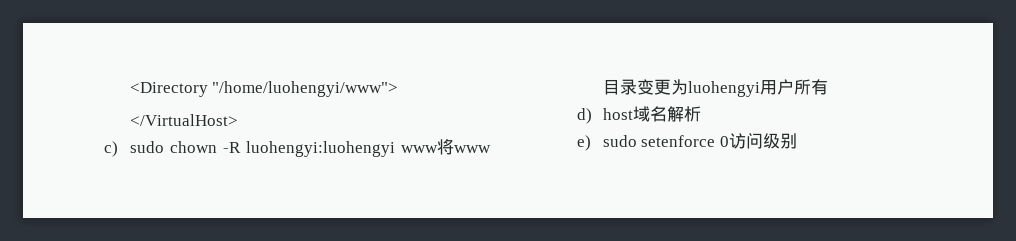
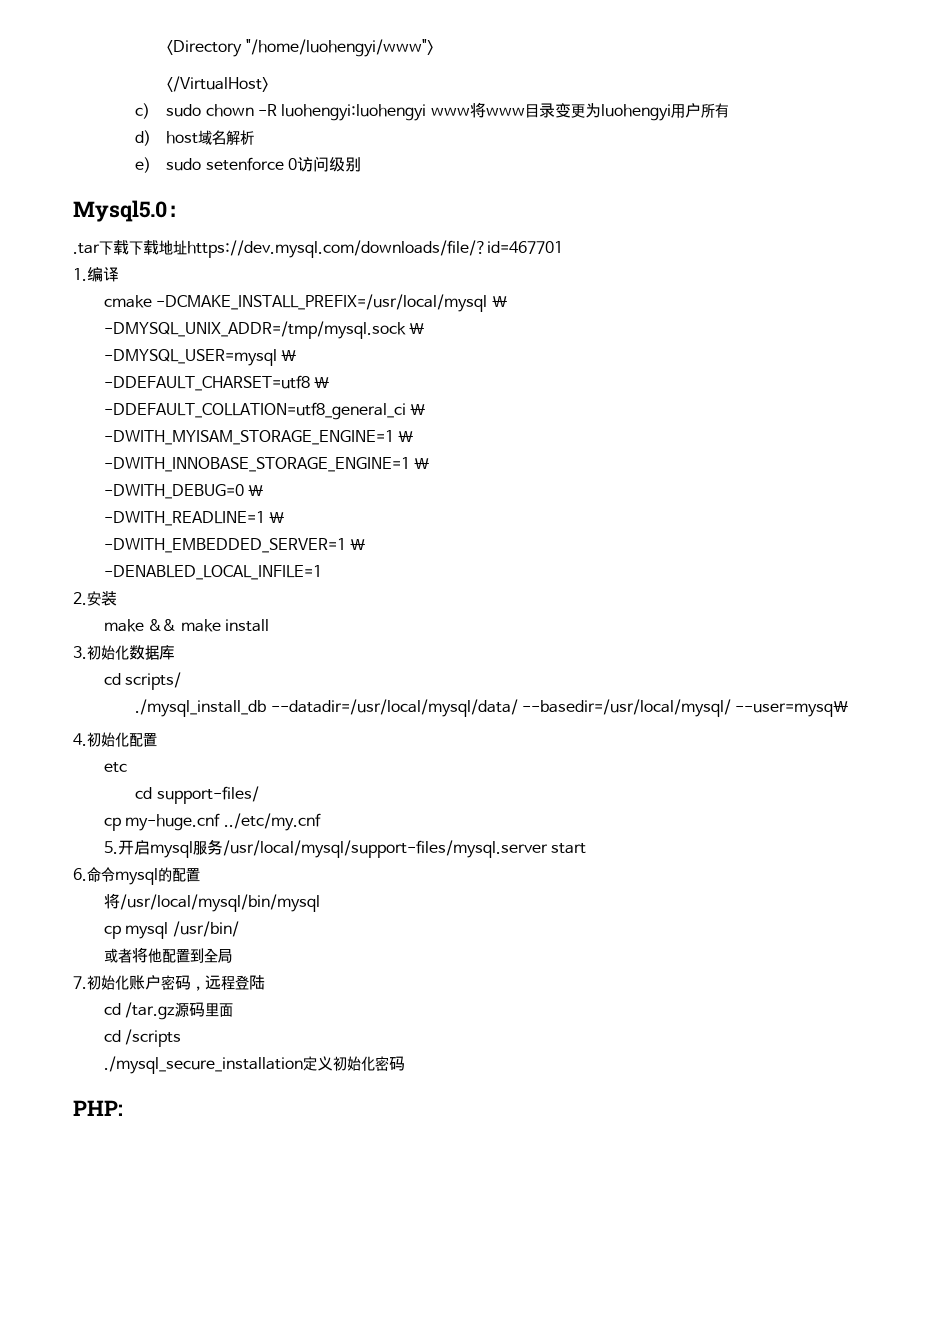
+ Mysql5.0：
+ .tar下载下载地址https://dev.mysql.com/downloads/file/?id=467701
+ 1.编译
+ cmake -DCMAKE_INSTALL_PREFIX=/usr/local/mysql \
+ -DMYSQL_UNIX_ADDR=/tmp/mysql.sock \
+ -DMYSQL_USER=mysql \
+ -DDEFAULT_CHARSET=utf8 \
+ -DDEFAULT_COLLATION=utf8_general_ci \
+ -DWITH_MYISAM_STORAGE_ENGINE=1 \
+ -DWITH_INNOBASE_STORAGE_ENGINE=1 \
+ -DWITH_DEBUG=0 \
+ -DWITH_READLINE=1 \
+ -DWITH_EMBEDDED_SERVER=1 \
+ -DENABLED_LOCAL_INFILE=1
+ 2.安装
+ make && make install
+ 3.初始化数据库
+ cd scripts/
+ ./mysql_install_db --datadir=/usr/local/mysql/data/ --basedir=/usr/local/mysql/ --user=mysq\
+ 4.初始化配置
+ etc
+ cd support-files/
+ cp my-huge.cnf ../etc/my.cnf
+ 5.开启mysql服务/usr/local/mysql/support-files/mysql.server start
+ 6.命令mysql的配置
+ 将/usr/local/mysql/bin/mysql
+ cp mysql /usr/bin/
+ 或者将他配置到全局
+ 7.初始化账户密码，远程登陆
+ cd /tar.gz源码里面
+ cd /scripts
+ ./mysql_secure_installation定义初始化密码
+ PHP:

